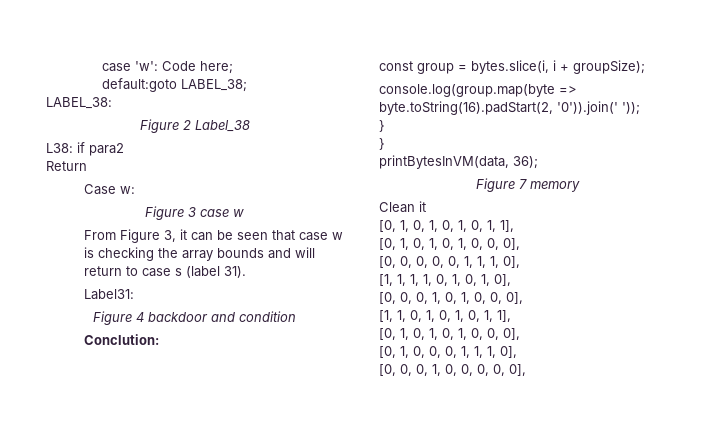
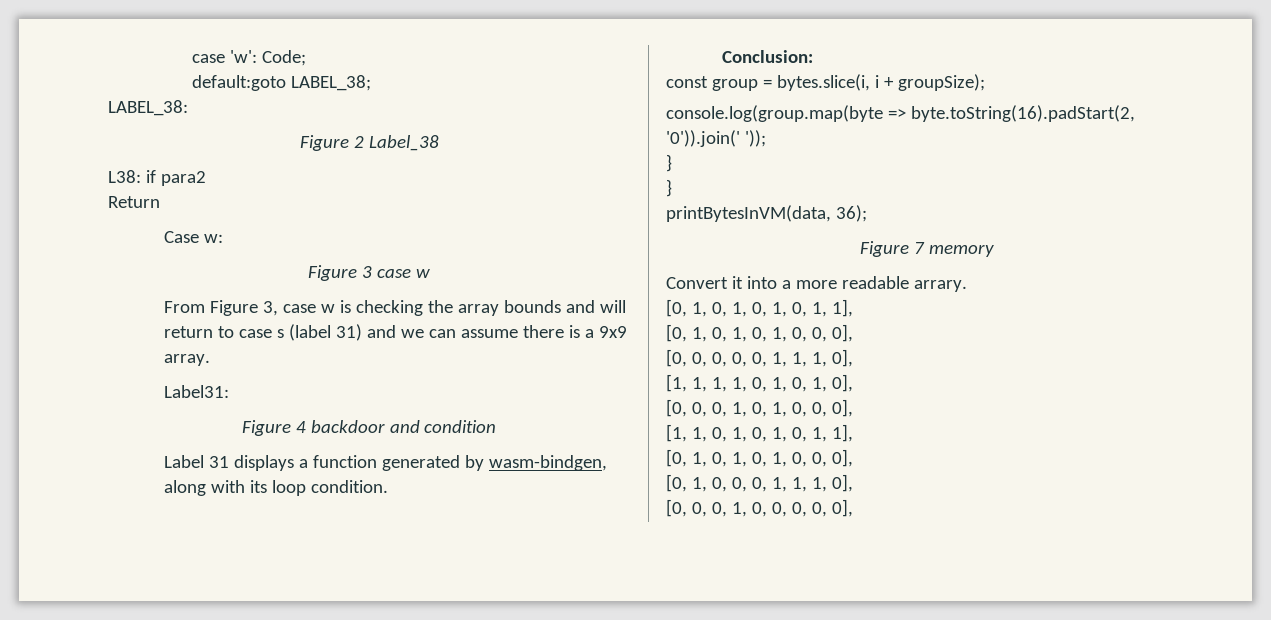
- case 'w': Code here;
+ case 'w': Code;
- From Figure 3, it can be seen that case w is checking the array bounds and will return to case s (label 31).
+ From Figure 3, case w is checking the array bounds and will return to case s (label 31) and we can assume there is a 9x9 array.
- Conclution:
+ Label 31 displays a function generated by wasm-bindgen, along with its loop condition.
+ Conclusion:
- Clean it
+ Convert it into a more readable arrary.

